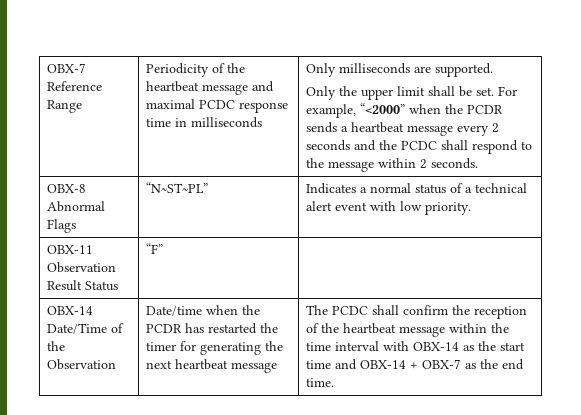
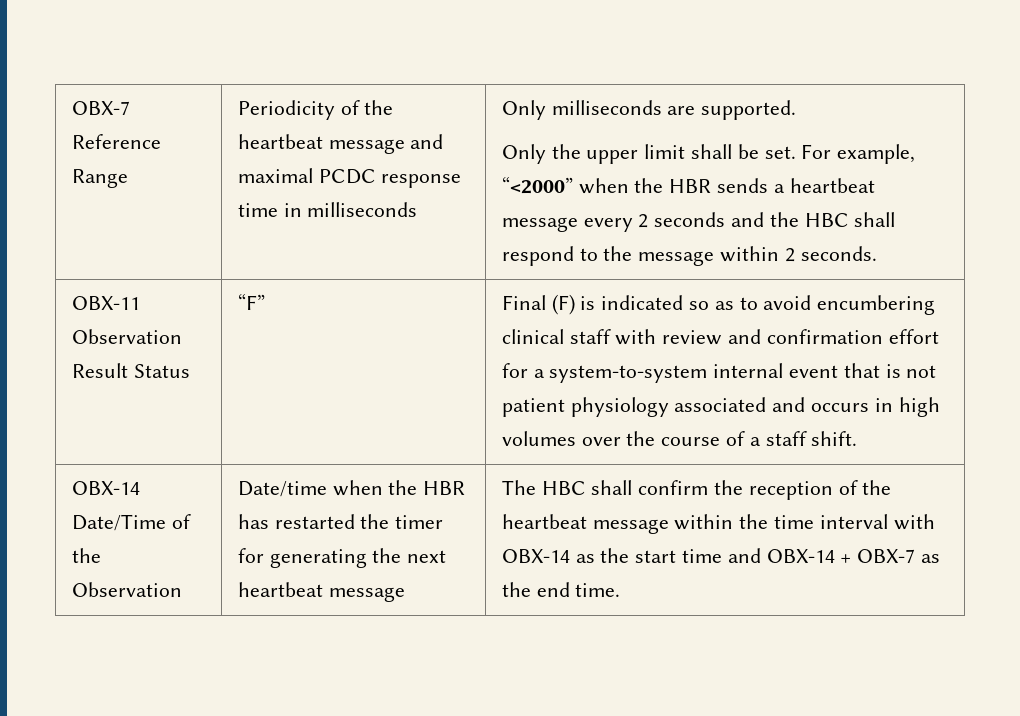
- For example, “<2000” when the PCDR sends a heartbeat message every 2 seconds and the PCDC shall respond to the message within 2 seconds.
+ For example, “<2000” when the HBR sends a heartbeat message every 2 seconds and the HBC shall respond to the message within 2 seconds.
- OBX-8 Abnormal Flags | “N~ST~PL” | Indicates a normal status of a technical alert event with low priority.
+ Final (F) is indicated so as to avoid encumbering clinical staff with review and confirmation effort for a system-to-system internal event that is not patient physiology associated and occurs in high volumes over the course of a staff shift.
- Date/time when the PCDR has restarted the timer for generating the next heartbeat message
+ Date/time when the HBR has restarted the timer for generating the next heartbeat message
- The PCDC shall confirm the reception of the heartbeat message within the time interval with OBX-14 as the start time and OBX-14 + OBX-7 as the end time.
+ The HBC shall confirm the reception of the heartbeat message within the time interval with OBX-14 as the start time and OBX-14 + OBX-7 as the end time.

